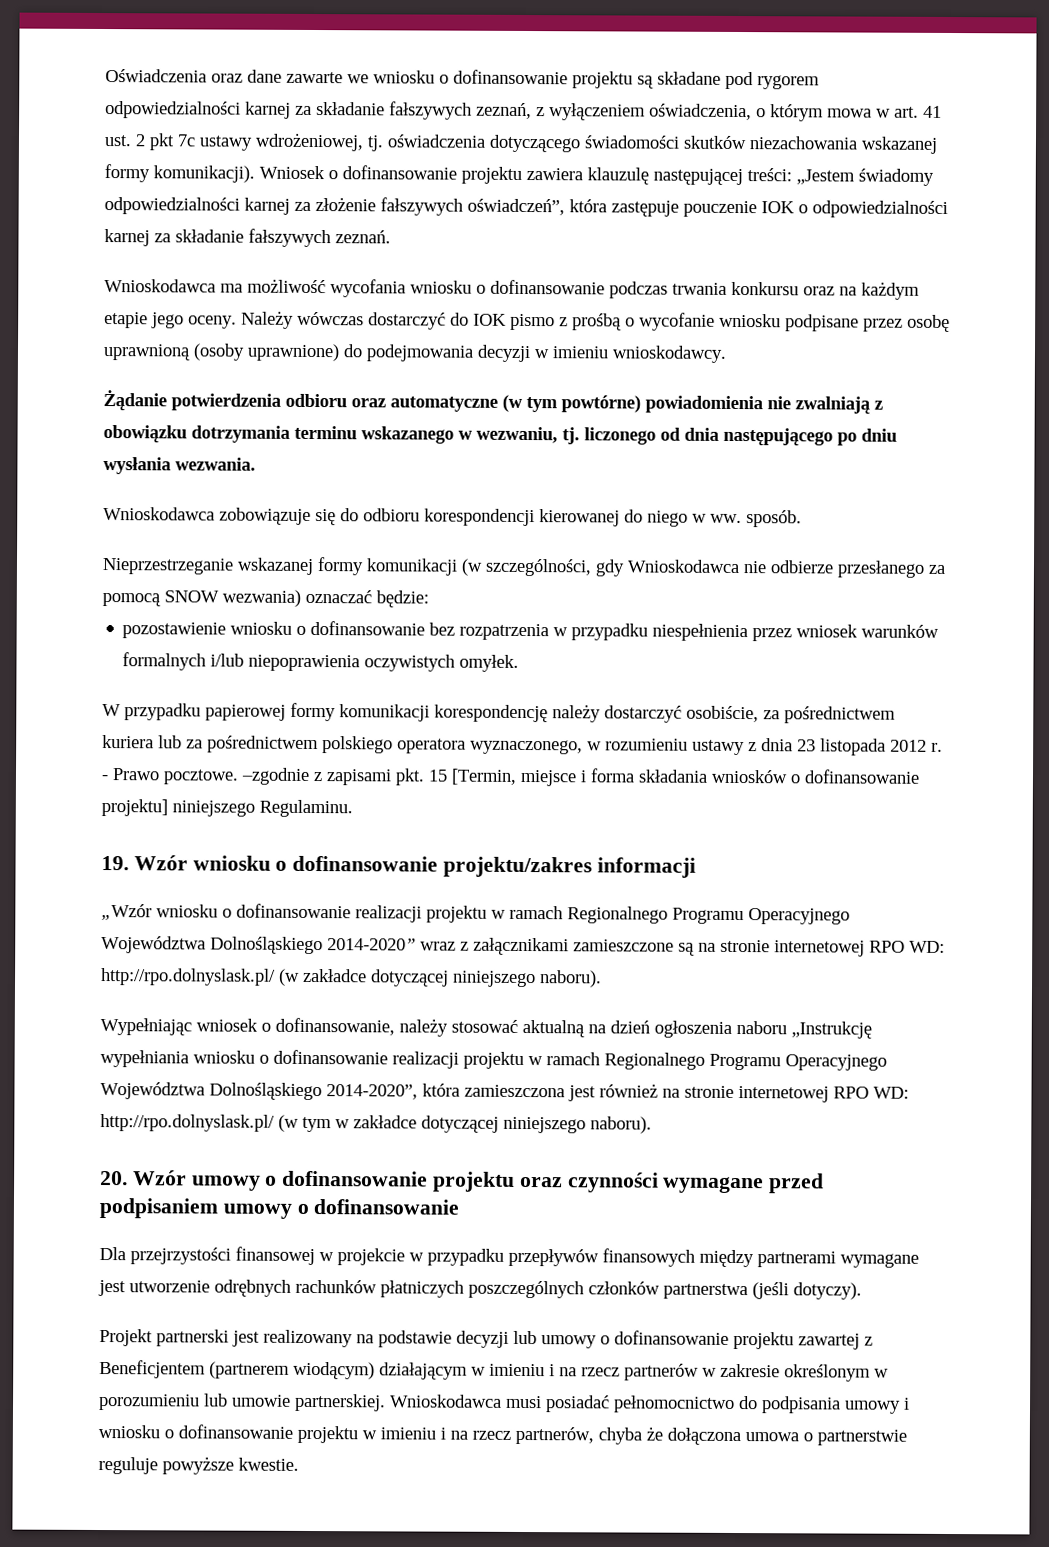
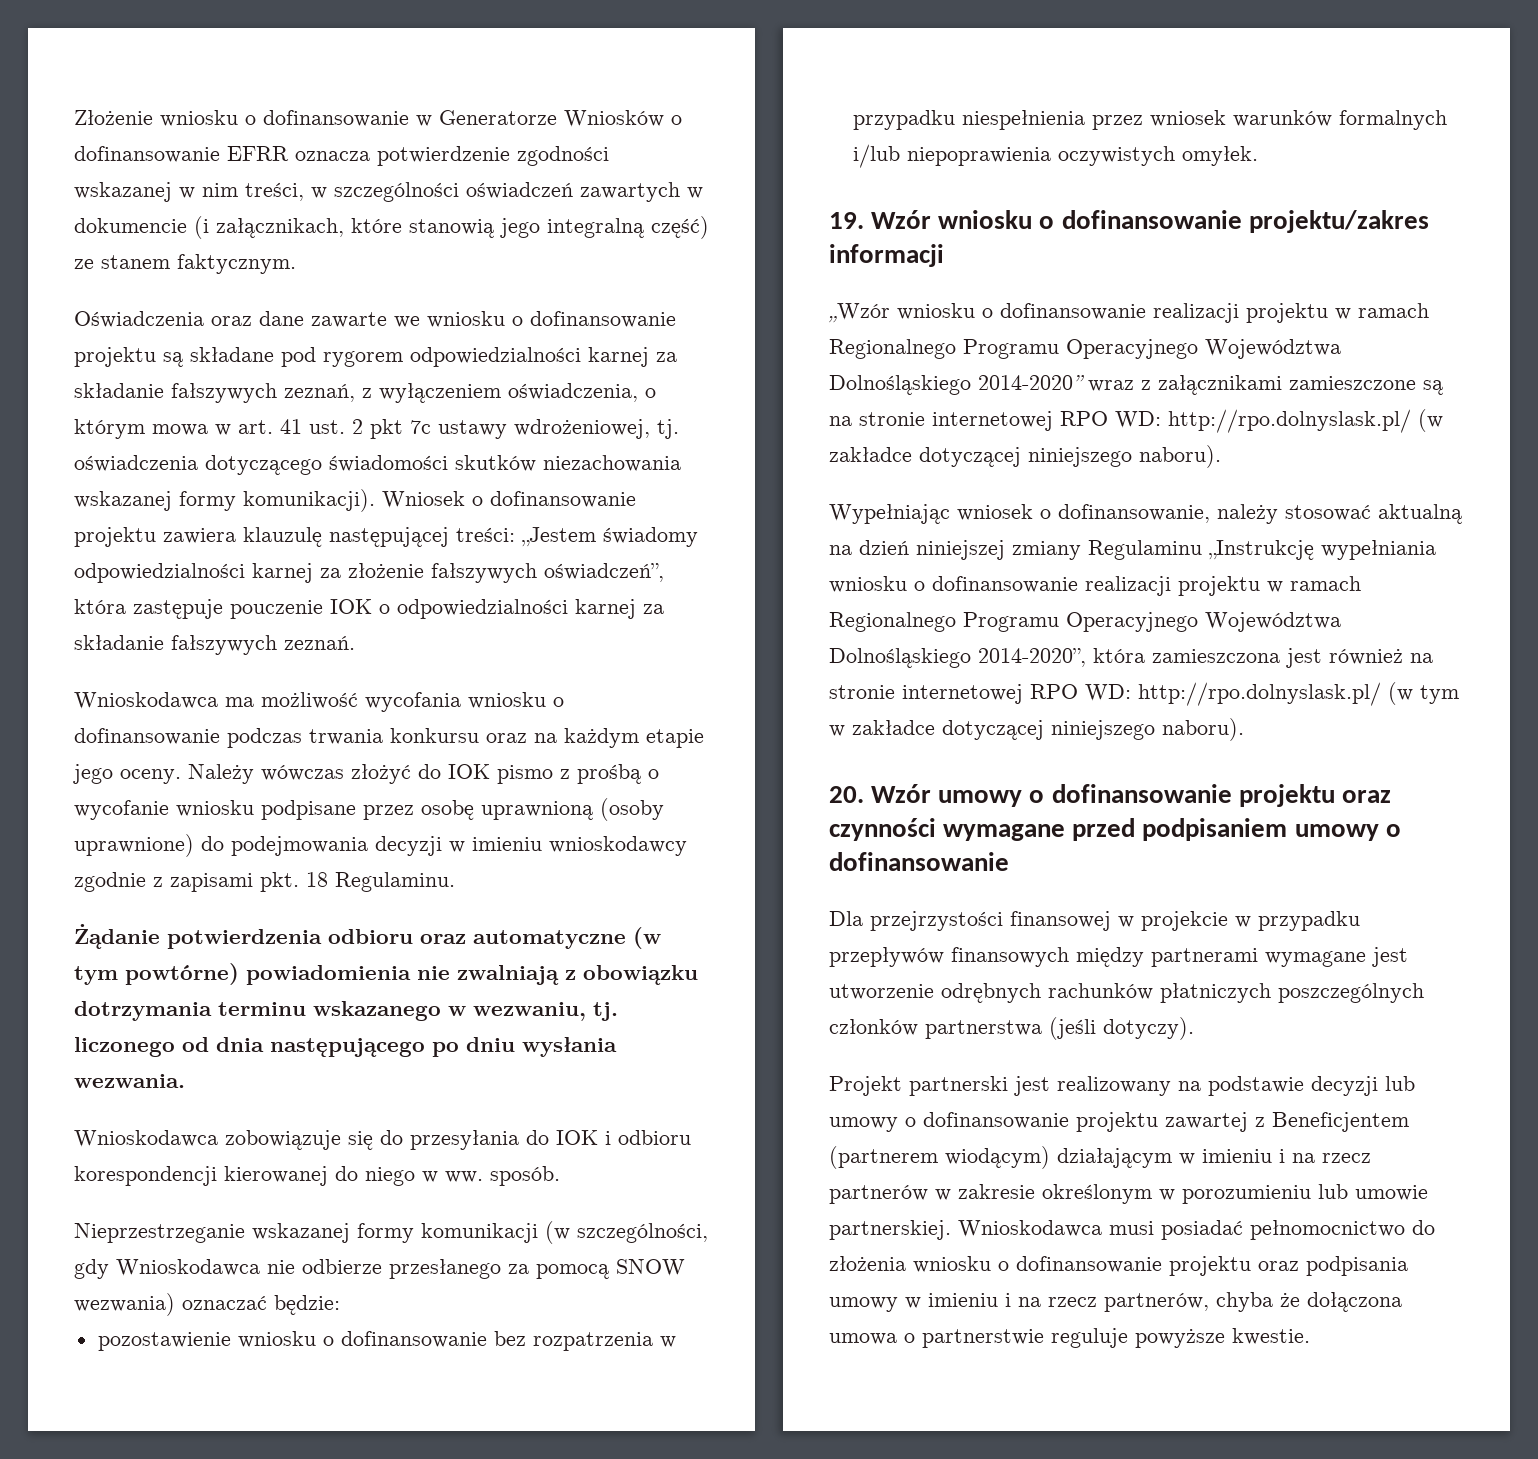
+ Złożenie wniosku o dofinansowanie w Generatorze Wniosków o dofinansowanie EFRR oznacza potwierdzenie zgodności wskazanej w nim treści, w szczególności oświadczeń zawartych w dokumencie (i załącznikach, które stanowią jego integralną część) ze stanem faktycznym.
- Należy wówczas dostarczyć do IOK pismo z prośbą o wycofanie wniosku podpisane przez osobę uprawnioną (osoby uprawnione) do podejmowania decyzji w imieniu wnioskodawcy.
+ Należy wówczas złożyć do IOK pismo z prośbą o wycofanie wniosku podpisane przez osobę uprawnioną (osoby uprawnione) do podejmowania decyzji w imieniu wnioskodawcy zgodnie z zapisami pkt. 18 Regulaminu.
- Wnioskodawca zobowiązuje się do odbioru korespondencji kierowanej do niego w ww. sposób.
+ Wnioskodawca zobowiązuje się do przesyłania do IOK i odbioru korespondencji kierowanej do niego w ww. sposób.
- W przypadku papierowej formy komunikacji korespondencję należy dostarczyć osobiście, za pośrednictwem kuriera lub za pośrednictwem polskiego operatora wyznaczonego, w rozumieniu ustawy z dnia 23 listopada 2012 r. - Prawo pocztowe. –zgodnie z zapisami pkt. 15 [Termin, miejsce i forma składania wniosków o dofinansowanie projektu] niniejszego Regulaminu.
- Wypełniając wniosek o dofinansowanie, należy stosować aktualną na dzień ogłoszenia naboru „Instrukcję wypełniania wniosku o dofinansowanie realizacji projektu w ramach Regionalnego Programu Operacyjnego Województwa Dolnośląskiego 2014-2020”, która zamieszczona jest również na stronie internetowej RPO WD: http://rpo.dolnyslask.pl/ (w tym w zakładce dotyczącej niniejszego naboru).
+ Wypełniając wniosek o dofinansowanie, należy stosować aktualną na dzień niniejszej zmiany Regulaminu „Instrukcję wypełniania wniosku o dofinansowanie realizacji projektu w ramach Regionalnego Programu Operacyjnego Województwa Dolnośląskiego 2014-2020”, która zamieszczona jest również na stronie internetowej RPO WD: http://rpo.dolnyslask.pl/ (w tym w zakładce dotyczącej niniejszego naboru).
- Wnioskodawca musi posiadać pełnomocnictwo do podpisania umowy i wniosku o dofinansowanie projektu w imieniu i na rzecz partnerów, chyba że dołączona umowa o partnerstwie reguluje powyższe kwestie.
+ Wnioskodawca musi posiadać pełnomocnictwo do złożenia wniosku o dofinansowanie projektu oraz podpisania umowy w imieniu i na rzecz partnerów, chyba że dołączona umowa o partnerstwie reguluje powyższe kwestie.

